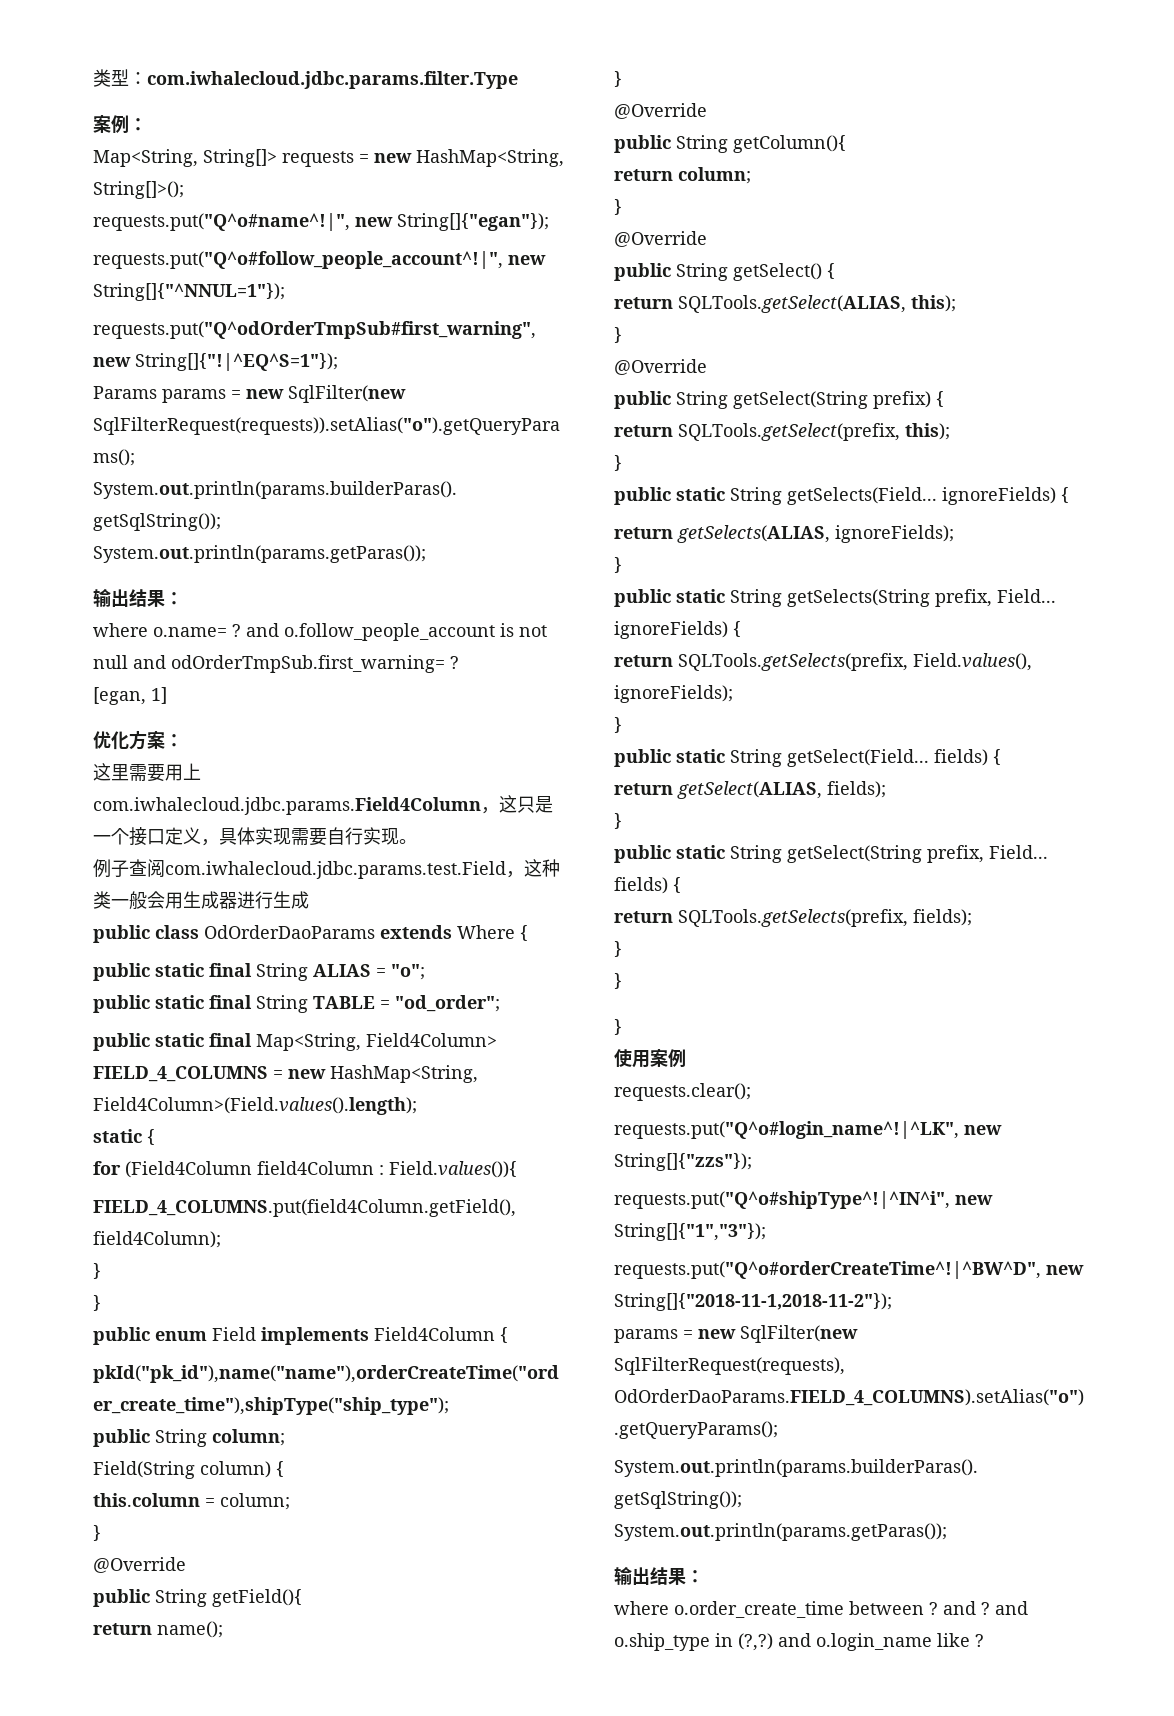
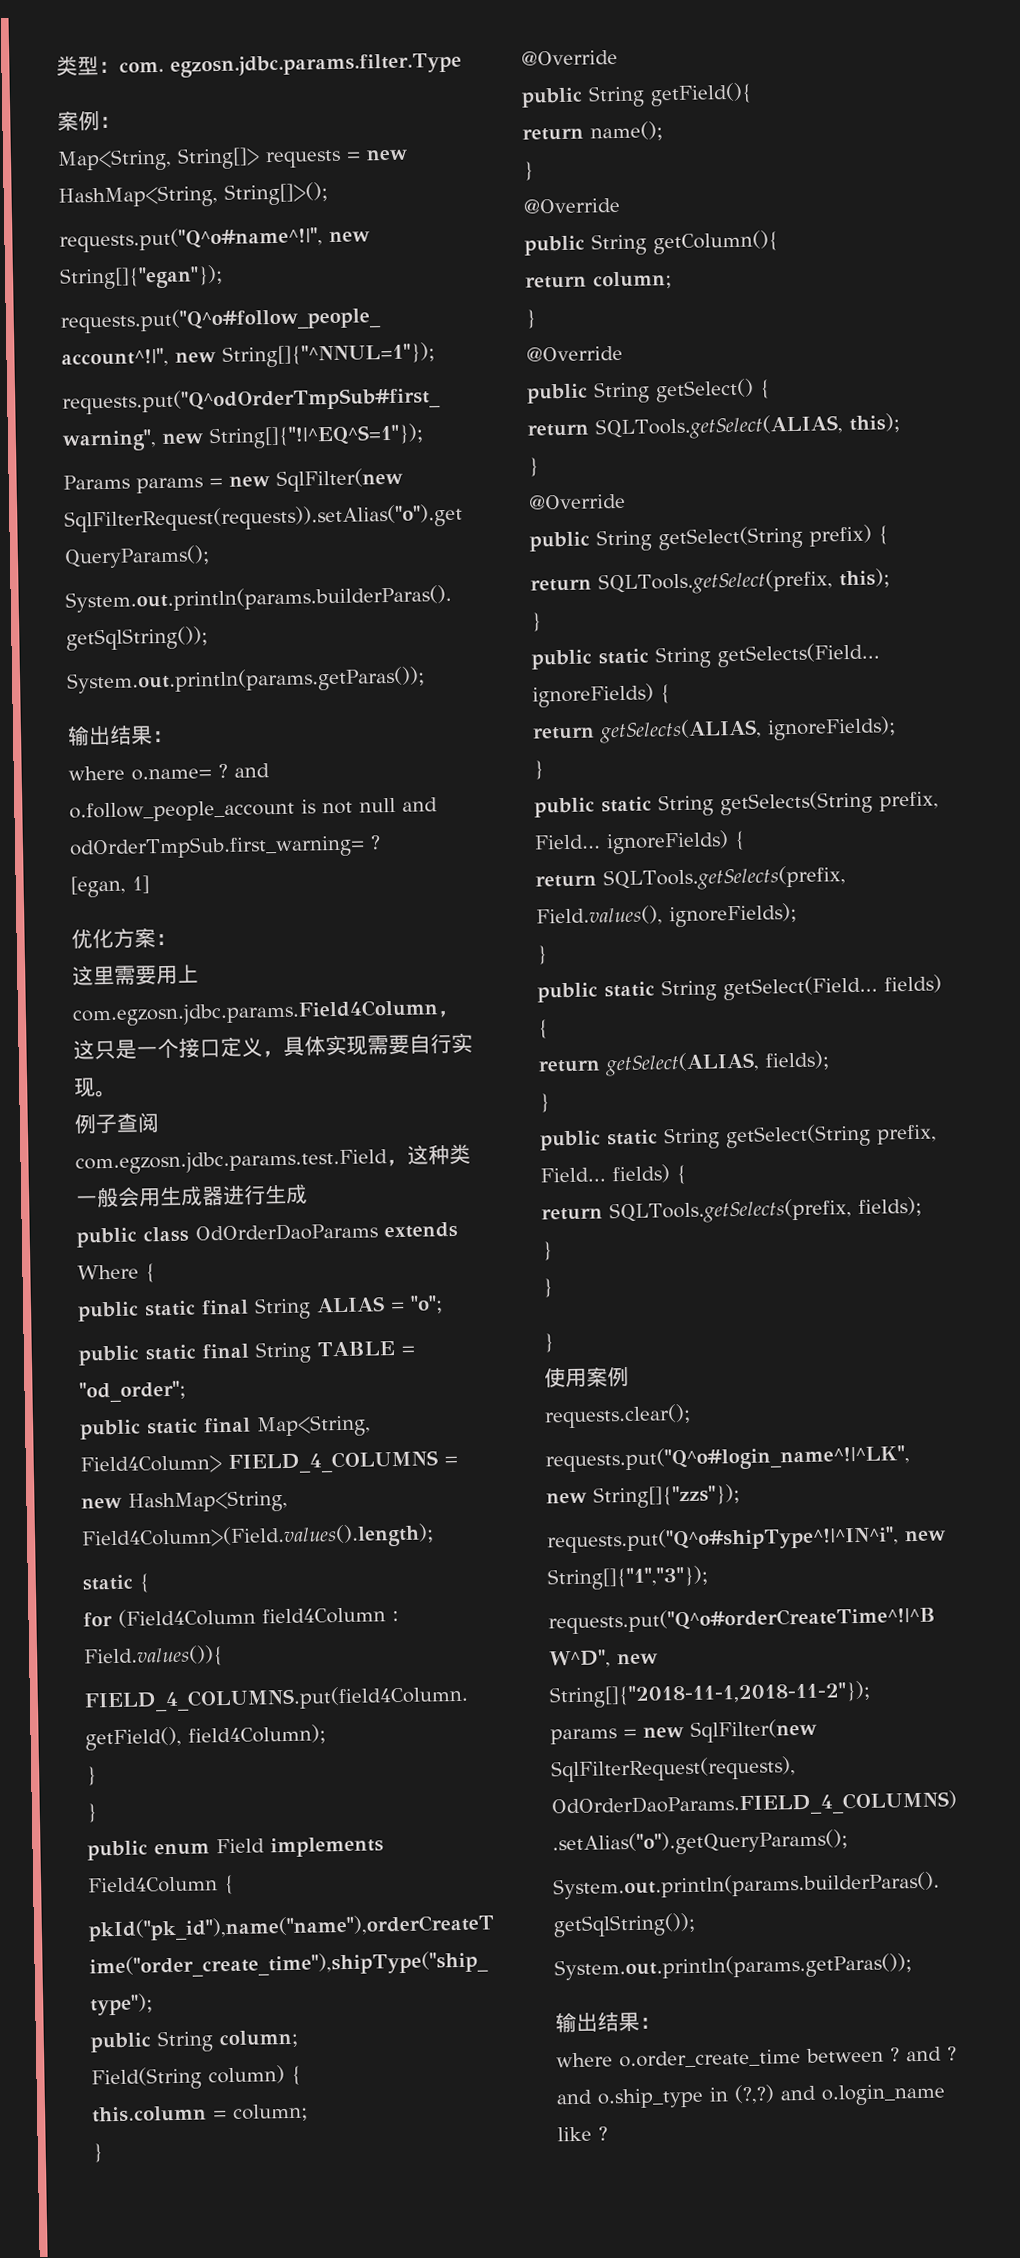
- 类型：com.iwhalecloud.jdbc.params.filter.Type
+ 类型：com. egzosn.jdbc.params.filter.Type
- 这里需要用上com.iwhalecloud.jdbc.params.Field4Column，这只是一个接口定义，具体实现需要自行实现。
+ 这里需要用上com.egzosn.jdbc.params.Field4Column，这只是一个接口定义，具体实现需要自行实现。
- 例子查阅com.iwhalecloud.jdbc.params.test.Field，这种类一般会用生成器进行生成
+ 例子查阅com.egzosn.jdbc.params.test.Field，这种类一般会用生成器进行生成

